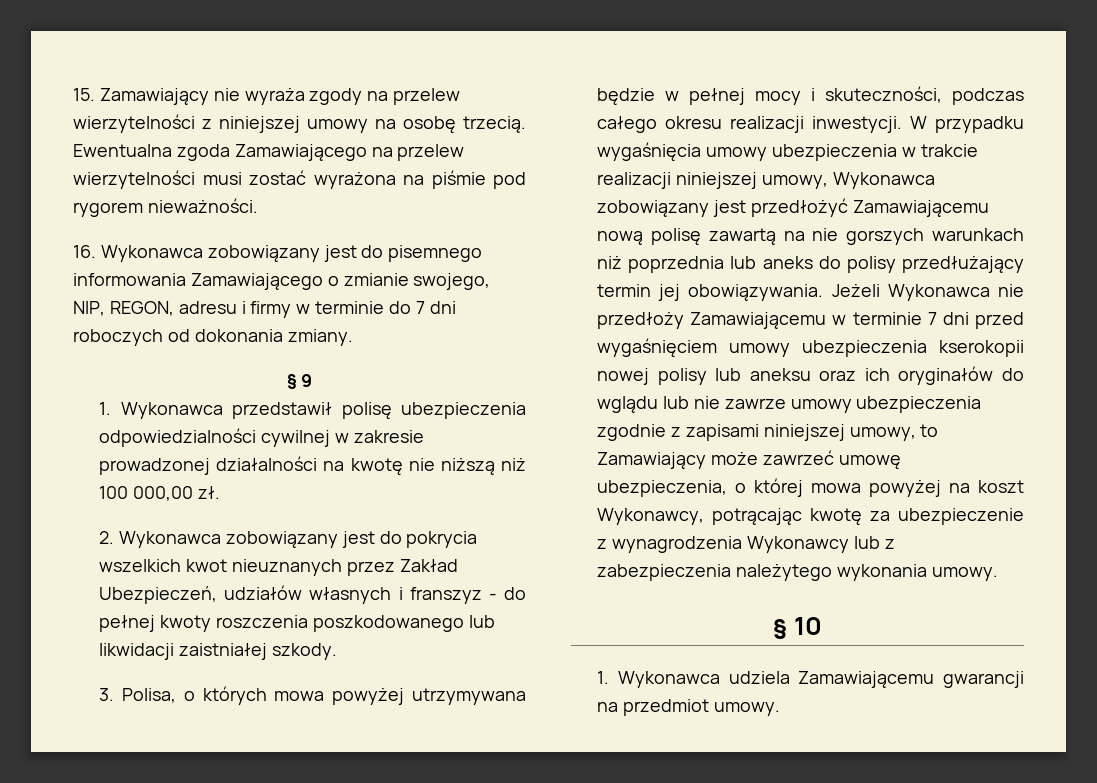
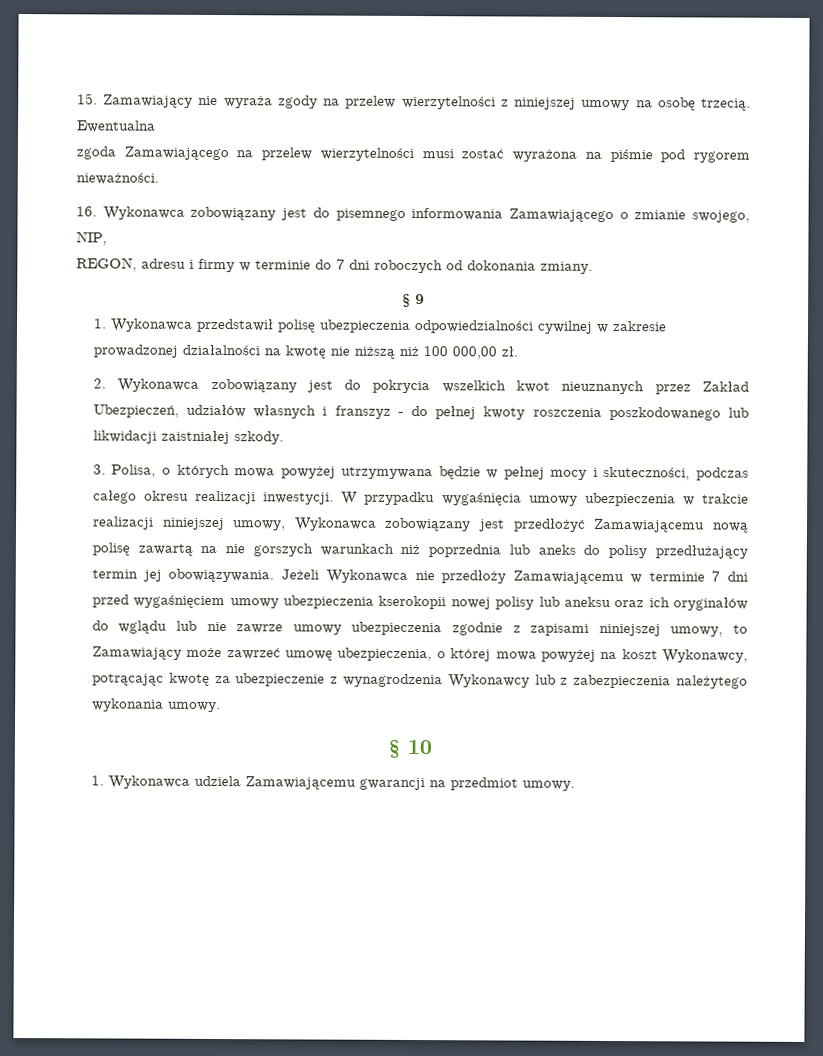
- Ewentualna zgoda Zamawiającego na przelew wierzytelności musi zostać wyrażona na piśmie pod rygorem nieważności.
+ Ewentualna
+ zgoda Zamawiającego na przelew wierzytelności musi zostać wyrażona na piśmie pod rygorem nieważności.
- 16. Wykonawca zobowiązany jest do pisemnego informowania Zamawiającego o zmianie swojego, NIP, REGON, adresu i firmy w terminie do 7 dni roboczych od dokonania zmiany.
+ 16. Wykonawca zobowiązany jest do pisemnego informowania Zamawiającego o zmianie swojego, NIP,
+ REGON, adresu i firmy w terminie do 7 dni roboczych od dokonania zmiany.

